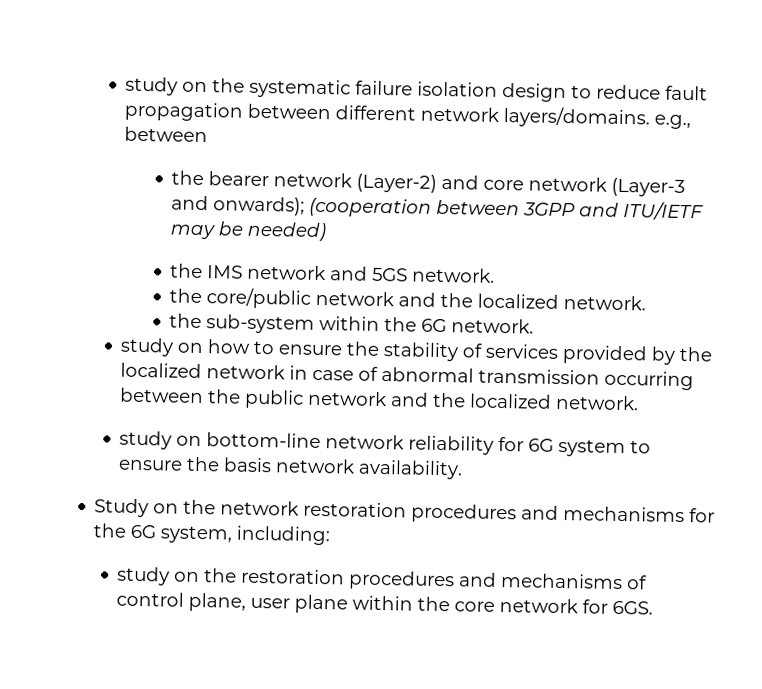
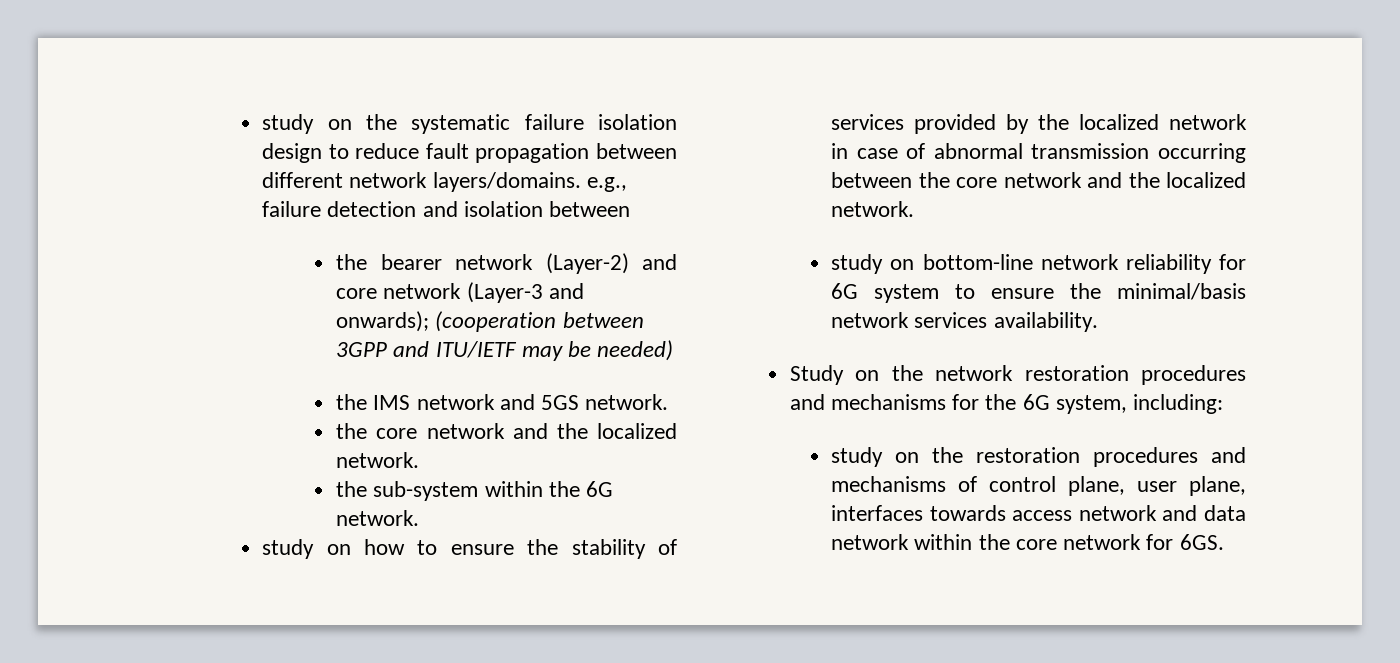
- study on the systematic failure isolation design to reduce fault propagation between different network layers/domains. e.g., between
+ study on the systematic failure isolation design to reduce fault propagation between different network layers/domains. e.g., failure detection and isolation between
  the IMS network and 5GS network.
- the core/public network and the localized network.
+ the core network and the localized network.
- study on how to ensure the stability of services provided by the localized network in case of abnormal transmission occurring between the public network and the localized network.
+ study on how to ensure the stability of services provided by the localized network in case of abnormal transmission occurring between the core network and the localized network.
- study on bottom-line network reliability for 6G system to ensure the basis network availability.
+ study on bottom-line network reliability for 6G system to ensure the minimal/basis network services availability.
- study on the restoration procedures and mechanisms of control plane, user plane within the core network for 6GS.
+ study on the restoration procedures and mechanisms of control plane, user plane, interfaces towards access network and data network within the core network for 6GS.

